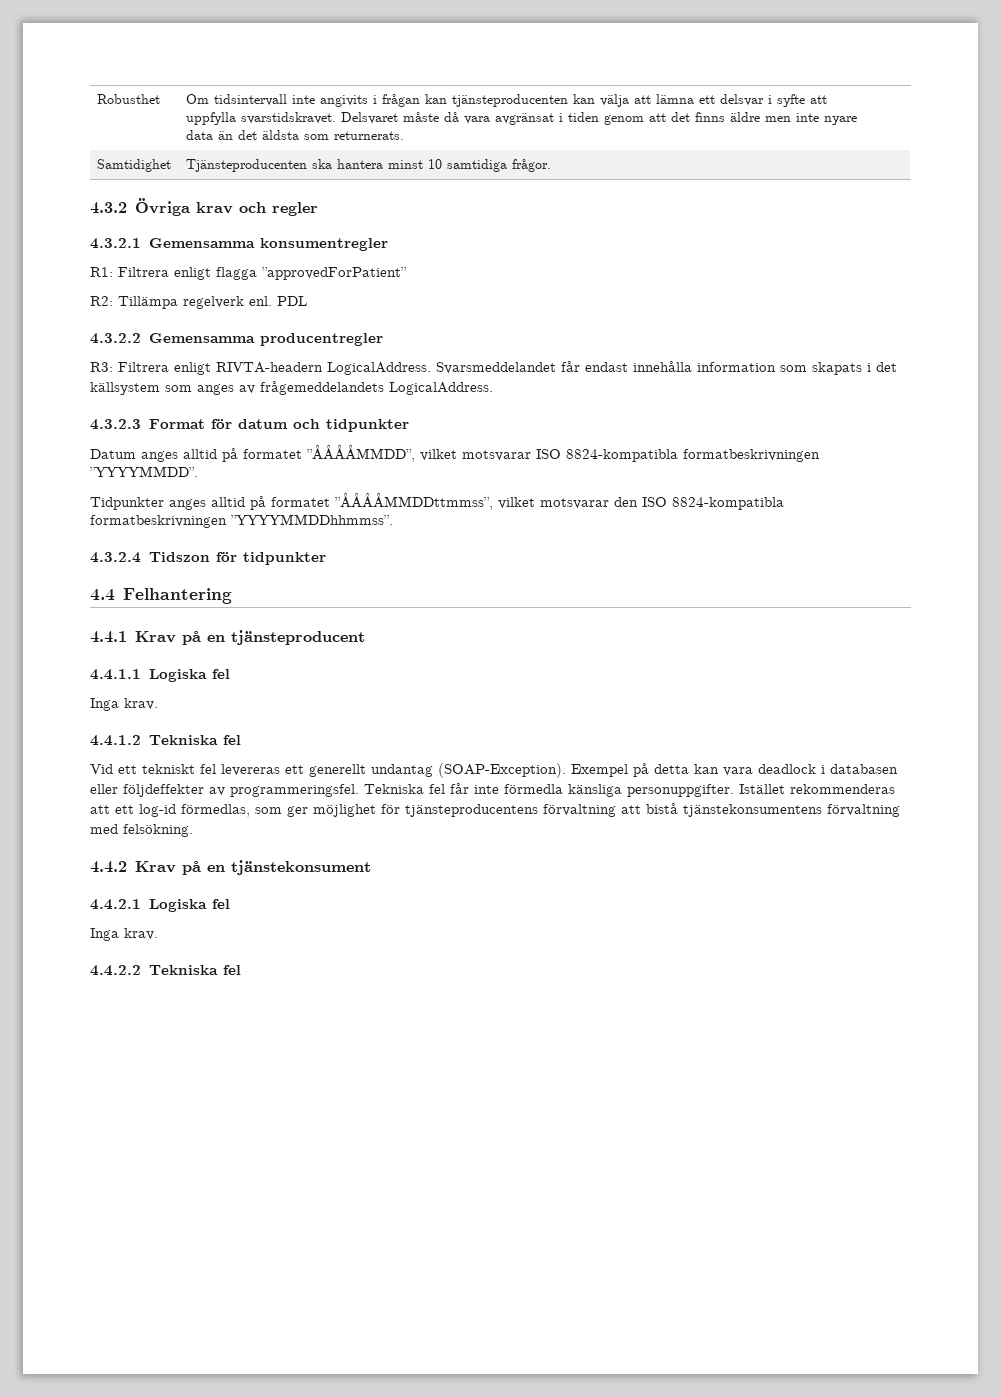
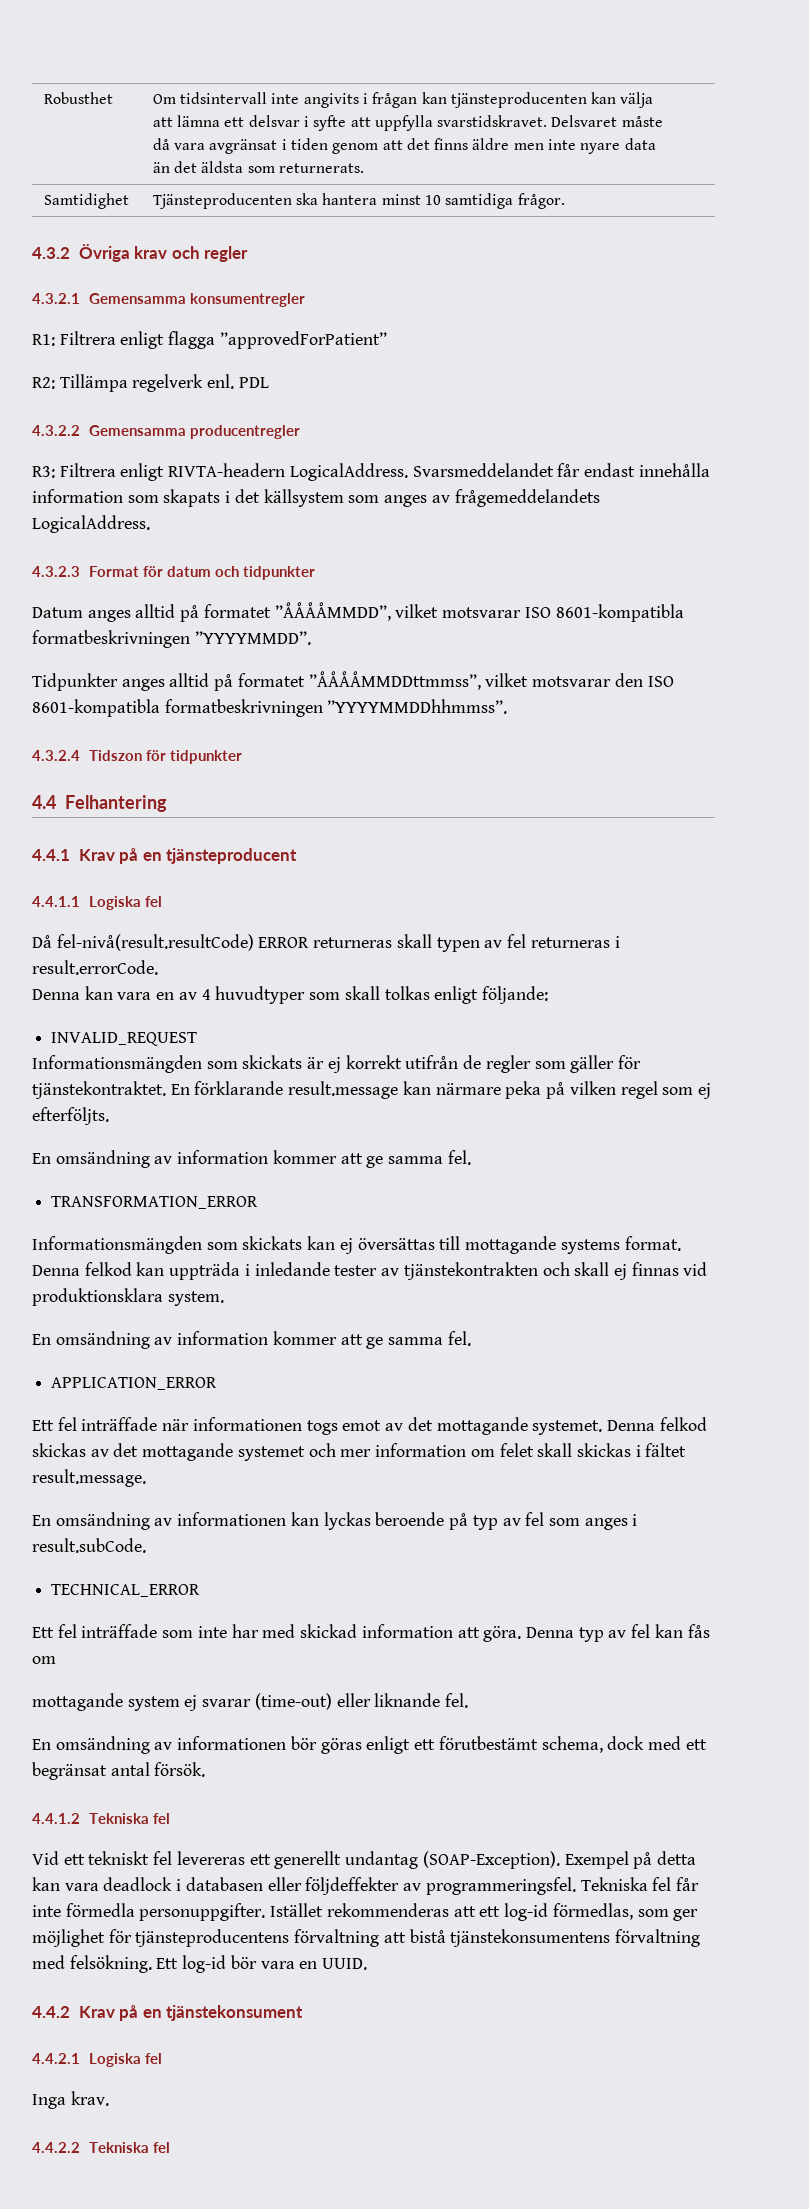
- Datum anges alltid på formatet ”ÅÅÅÅMMDD”, vilket motsvarar ISO 8824-kompatibla formatbeskrivningen ”YYYYMMDD”.
+ Datum anges alltid på formatet ”ÅÅÅÅMMDD”, vilket motsvarar ISO 8601-kompatibla formatbeskrivningen ”YYYYMMDD”.
- Tidpunkter anges alltid på formatet ”ÅÅÅÅMMDDttmmss”, vilket motsvarar den ISO 8824-kompatibla formatbeskrivningen ”YYYYMMDDhhmmss”.
+ Tidpunkter anges alltid på formatet ”ÅÅÅÅMMDDttmmss”, vilket motsvarar den ISO 8601-kompatibla formatbeskrivningen ”YYYYMMDDhhmmss”.
  4.4.1.1 Logiska fel
- Inga krav.
+ Då fel-nivå(result.resultCode) ERROR returneras skall typen av fel returneras i result.errorCode.
+ Denna kan vara en av 4 huvudtyper som skall tolkas enligt följande:
+ INVALID_REQUEST
+ Informationsmängden som skickats är ej korrekt utifrån de regler som gäller för tjänstekontraktet. En förklarande result.message kan närmare peka på vilken regel som ej efterföljts.
+ En omsändning av information kommer att ge samma fel.
+ TRANSFORMATION_ERROR
+ Informationsmängden som skickats kan ej översättas till mottagande systems format. Denna felkod kan uppträda i inledande tester av tjänstekontrakten och skall ej finnas vid produktionsklara system.
+ En omsändning av information kommer att ge samma fel.
+ APPLICATION_ERROR
+ Ett fel inträffade när informationen togs emot av det mottagande systemet. Denna felkod skickas av det mottagande systemet och mer information om felet skall skickas i fältet result.message.
+ En omsändning av informationen kan lyckas beroende på typ av fel som anges i result.subCode.
+ TECHNICAL_ERROR
+ Ett fel inträffade som inte har med skickad information att göra. Denna typ av fel kan fås om
+ mottagande system ej svarar (time-out) eller liknande fel.
+ En omsändning av informationen bör göras enligt ett förutbestämt schema, dock med ett begränsat antal försök.
- Tekniska fel får inte förmedla känsliga personuppgifter.
+ Tekniska fel får inte förmedla personuppgifter.
+ Ett log-id bör vara en UUID.

